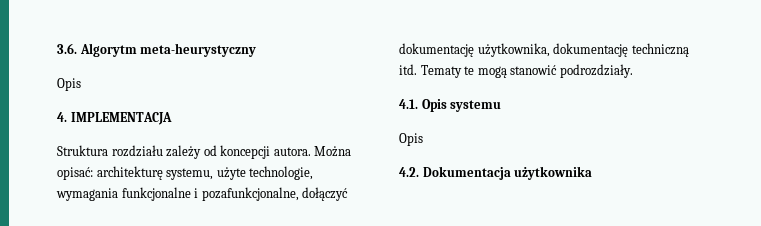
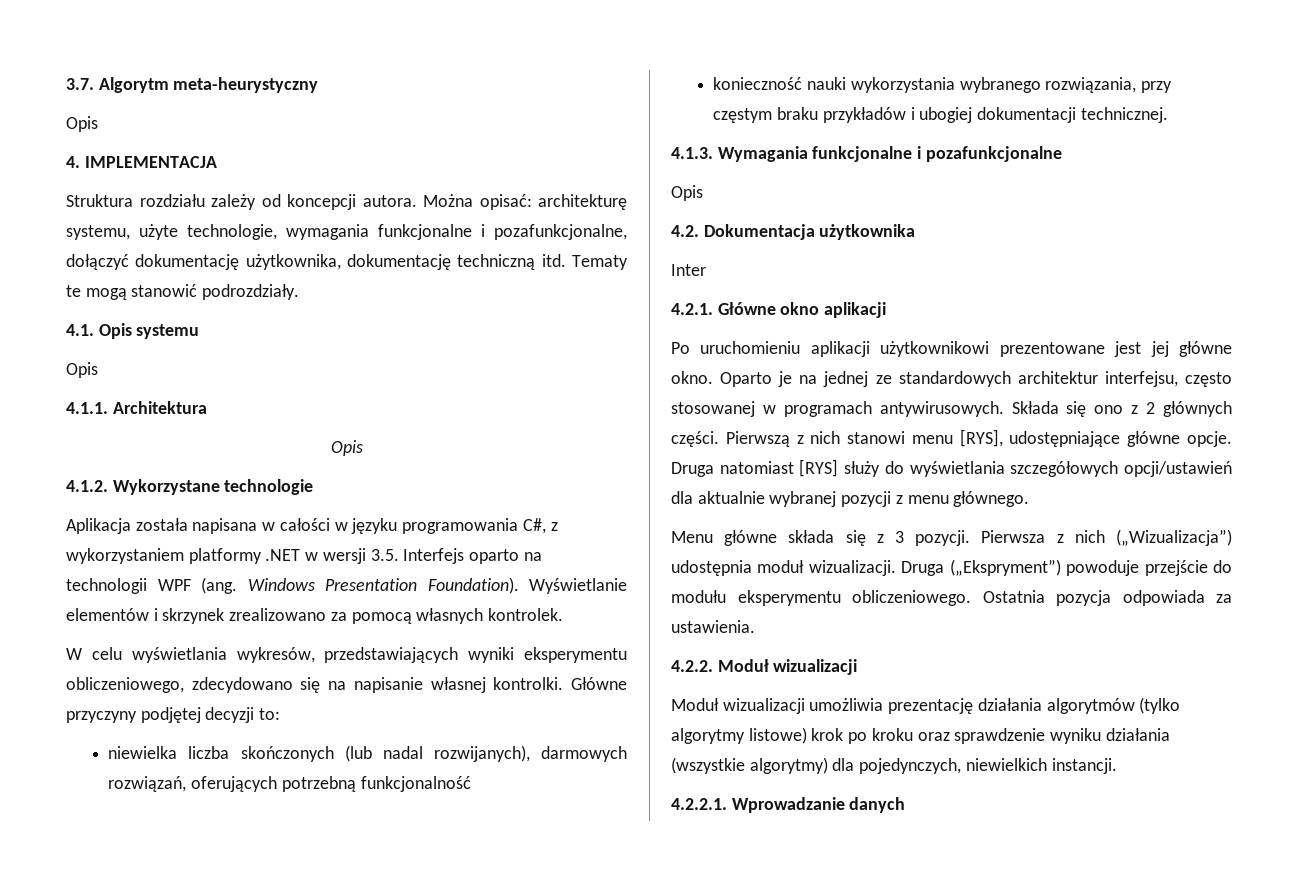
- 3.6. Algorytm meta-heurystyczny
+ 3.7. Algorytm meta-heurystyczny
+ 4.1.1. Architektura
+ Opis
+ 4.1.2. Wykorzystane technologie
+ Aplikacja została napisana w całości w języku programowania C#, z wykorzystaniem platformy .NET w wersji 3.5. Interfejs oparto na technologii WPF (ang. Windows Presentation Foundation). Wyświetlanie elementów i skrzynek zrealizowano za pomocą własnych kontrolek.
+ W celu wyświetlania wykresów, przedstawiających wyniki eksperymentu obliczeniowego, zdecydowano się na napisanie własnej kontrolki. Główne przyczyny podjętej decyzji to:
+ niewielka liczba skończonych (lub nadal rozwijanych), darmowych rozwiązań, oferujących potrzebną funkcjonalność
+ konieczność nauki wykorzystania wybranego rozwiązania, przy częstym braku przykładów i ubogiej dokumentacji technicznej.
+ 4.1.3. Wymagania funkcjonalne i pozafunkcjonalne
+ Opis
  4.2. Dokumentacja użytkownika
+ Inter
+ 4.2.1. Główne okno aplikacji
+ Po uruchomieniu aplikacji użytkownikowi prezentowane jest jej główne okno. Oparto je na jednej ze standardowych architektur interfejsu, często stosowanej w programach antywirusowych. Składa się ono z 2 głównych części. Pierwszą z nich stanowi menu [RYS], udostępniające główne opcje. Druga natomiast [RYS] służy do wyświetlania szczegółowych opcji/ustawień dla aktualnie wybranej pozycji z menu głównego.
+ Menu główne składa się z 3 pozycji. Pierwsza z nich („Wizualizacja”) udostępnia moduł wizualizacji. Druga („Ekspryment”) powoduje przejście do modułu eksperymentu obliczeniowego. Ostatnia pozycja odpowiada za ustawienia.
+ 4.2.2. Moduł wizualizacji
+ Moduł wizualizacji umożliwia prezentację działania algorytmów (tylko algorytmy listowe) krok po kroku oraz sprawdzenie wyniku działania (wszystkie algorytmy) dla pojedynczych, niewielkich instancji.
+ 4.2.2.1. Wprowadzanie danych

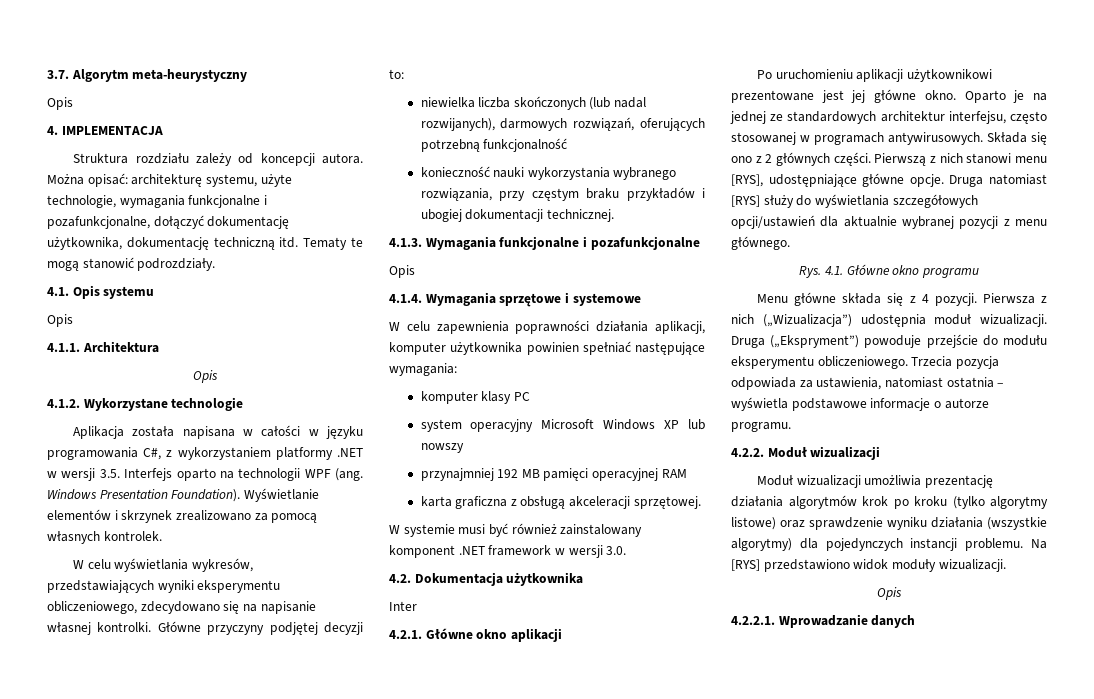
+ 4.1.4. Wymagania sprzętowe i systemowe
+ W celu zapewnienia poprawności działania aplikacji, komputer użytkownika powinien spełniać następujące wymagania:
+ komputer klasy PC
+ system operacyjny Microsoft Windows XP lub nowszy
+ przynajmniej 192 MB pamięci operacyjnej RAM
+ karta graficzna z obsługą akceleracji sprzętowej.
+ W systemie musi być również zainstalowany komponent .NET framework w wersji 3.0.
+ Rys. 4.1. Główne okno programu
- Menu główne składa się z 3 pozycji.
+ Menu główne składa się z 4 pozycji.
- Ostatnia pozycja odpowiada za ustawienia.
+ Trzecia pozycja odpowiada za ustawienia, natomiast ostatnia – wyświetla podstawowe informacje o autorze programu.
- Moduł wizualizacji umożliwia prezentację działania algorytmów (tylko algorytmy listowe) krok po kroku oraz sprawdzenie wyniku działania (wszystkie algorytmy) dla pojedynczych, niewielkich instancji.
+ Moduł wizualizacji umożliwia prezentację działania algorytmów krok po kroku (tylko algorytmy listowe) oraz sprawdzenie wyniku działania (wszystkie algorytmy) dla pojedynczych instancji problemu. Na [RYS] przedstawiono widok moduły wizualizacji.
+ Opis

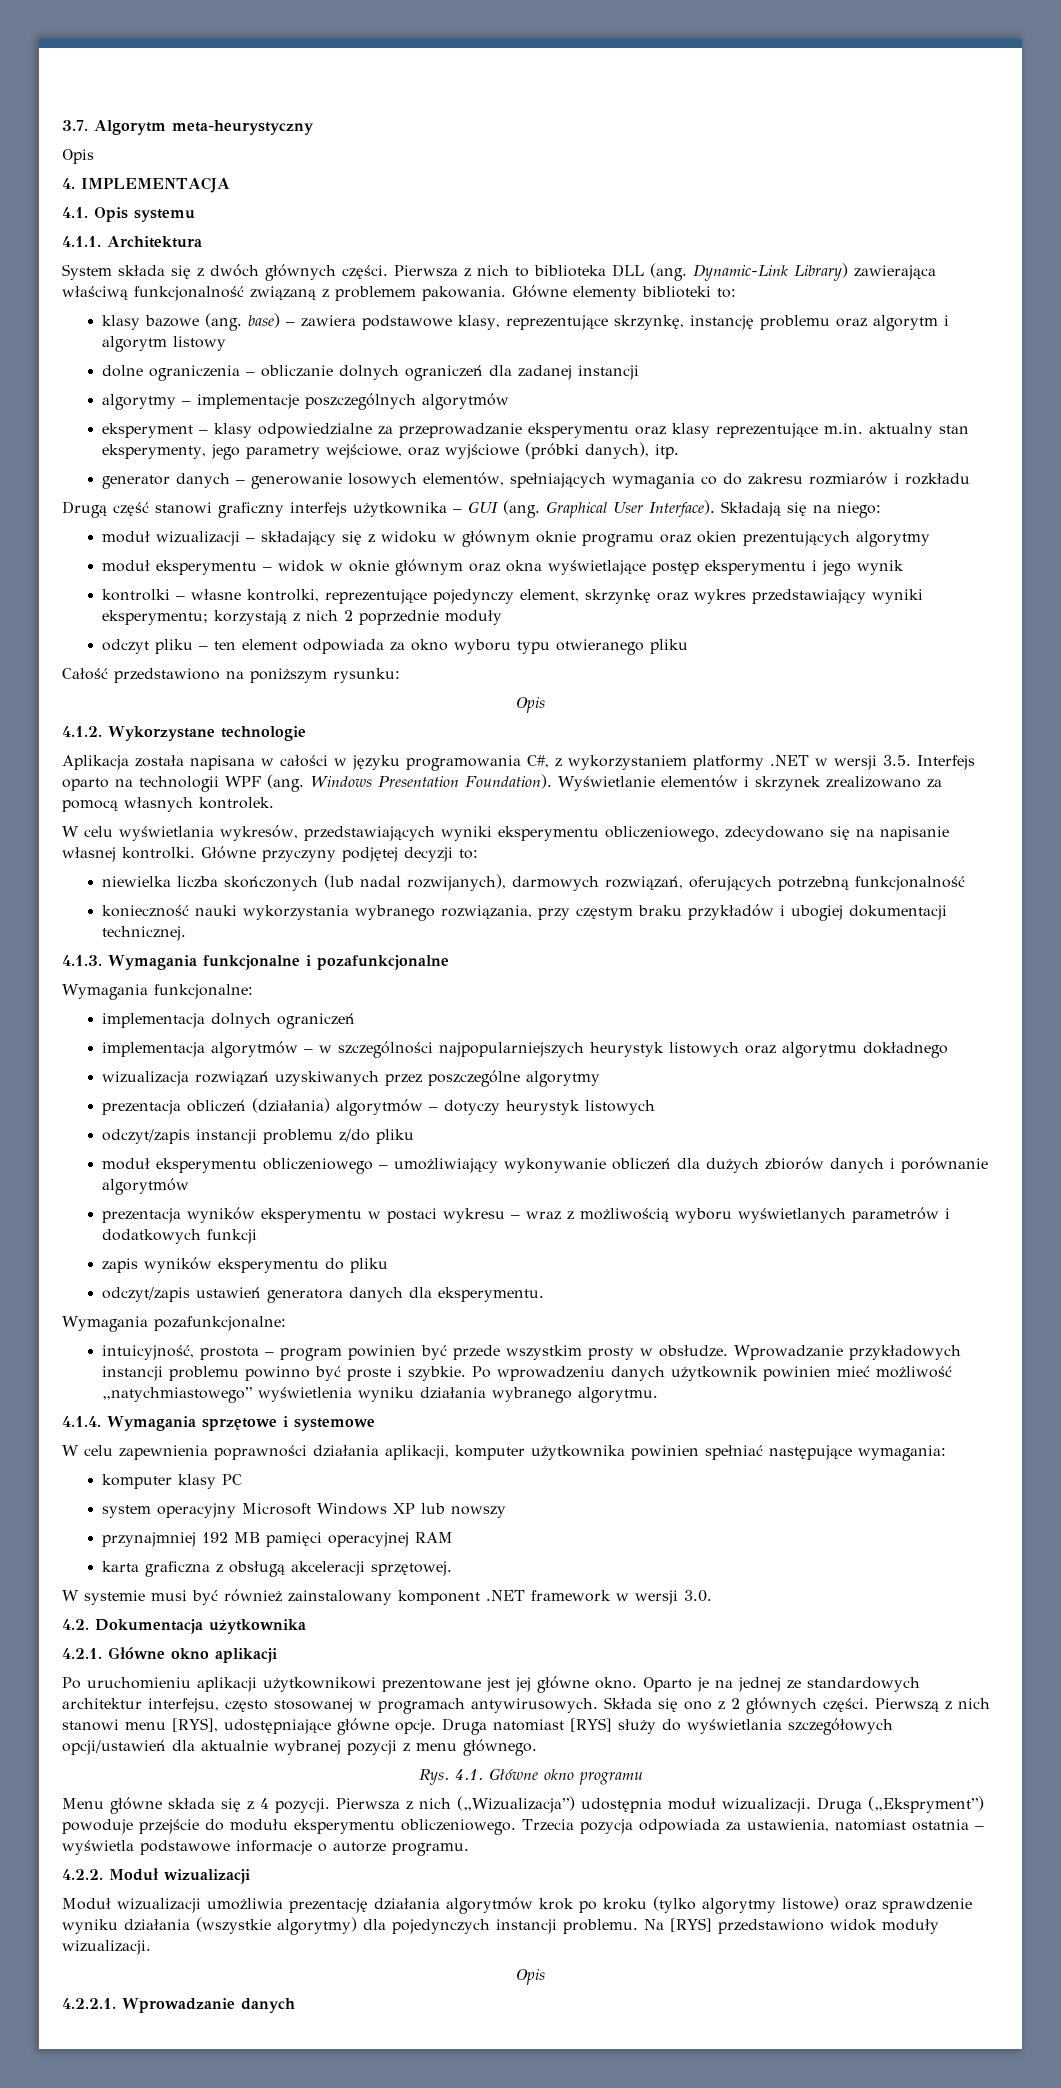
- Struktura rozdziału zależy od koncepcji autora. Można opisać: architekturę systemu, użyte technologie, wymagania funkcjonalne i pozafunkcjonalne, dołączyć dokumentację użytkownika, dokumentację techniczną itd. Tematy te mogą stanowić podrozdziały.
  4.1. Opis systemu
- Opis
+ System składa się z dwóch głównych części. Pierwsza z nich to biblioteka DLL (ang. Dynamic-Link Library) zawierająca właściwą funkcjonalność związaną z problemem pakowania. Główne elementy biblioteki to:
+ klasy bazowe (ang. base) – zawiera podstawowe klasy, reprezentujące skrzynkę, instancję problemu oraz algorytm i algorytm listowy
+ dolne ograniczenia – obliczanie dolnych ograniczeń dla zadanej instancji
+ algorytmy – implementacje poszczególnych algorytmów
+ eksperyment – klasy odpowiedzialne za przeprowadzanie eksperymentu oraz klasy reprezentujące m.in. aktualny stan eksperymenty, jego parametry wejściowe, oraz wyjściowe (próbki danych), itp.
+ generator danych – generowanie losowych elementów, spełniających wymagania co do zakresu rozmiarów i rozkładu
+ Drugą część stanowi graficzny interfejs użytkownika – GUI (ang. Graphical User Interface). Składają się na niego:
+ moduł wizualizacji – składający się z widoku w głównym oknie programu oraz okien prezentujących algorytmy
+ moduł eksperymentu – widok w oknie głównym oraz okna wyświetlające postęp eksperymentu i jego wynik
+ kontrolki – własne kontrolki, reprezentujące pojedynczy element, skrzynkę oraz wykres przedstawiający wyniki eksperymentu; korzystają z nich 2 poprzednie moduły
+ odczyt pliku – ten element odpowiada za okno wyboru typu otwieranego pliku
+ Całość przedstawiono na poniższym rysunku:
  4.1.3. Wymagania funkcjonalne i pozafunkcjonalne
- Opis
+ Wymagania funkcjonalne:
+ implementacja dolnych ograniczeń
+ implementacja algorytmów – w szczególności najpopularniejszych heurystyk listowych oraz algorytmu dokładnego
+ wizualizacja rozwiązań uzyskiwanych przez poszczególne algorytmy
+ prezentacja obliczeń (działania) algorytmów – dotyczy heurystyk listowych
+ odczyt/zapis instancji problemu z/do pliku
+ moduł eksperymentu obliczeniowego – umożliwiający wykonywanie obliczeń dla dużych zbiorów danych i porównanie algorytmów
+ prezentacja wyników eksperymentu w postaci wykresu – wraz z możliwością wyboru wyświetlanych parametrów i dodatkowych funkcji
+ zapis wyników eksperymentu do pliku
+ odczyt/zapis ustawień generatora danych dla eksperymentu.
+ Wymagania pozafunkcjonalne:
+ intuicyjność, prostota – program powinien być przede wszystkim prosty w obsłudze. Wprowadzanie przykładowych instancji problemu powinno być proste i szybkie. Po wprowadzeniu danych użytkownik powinien mieć możliwość „natychmiastowego” wyświetlenia wyniku działania wybranego algorytmu.
- Inter

